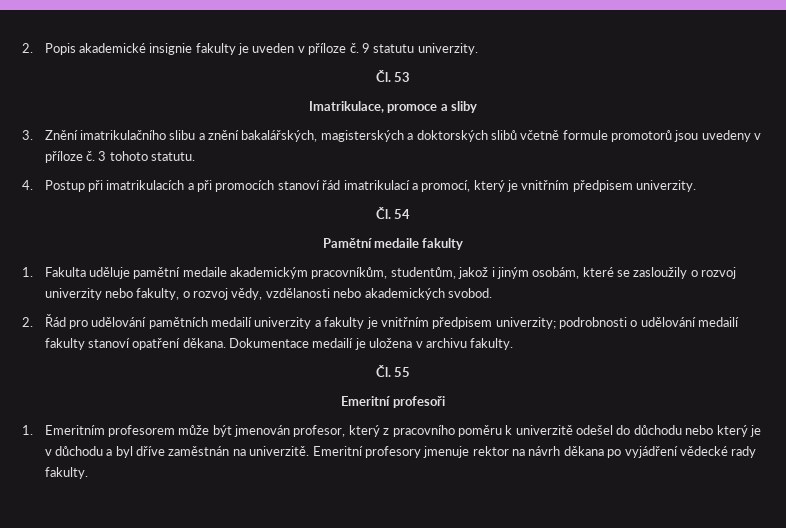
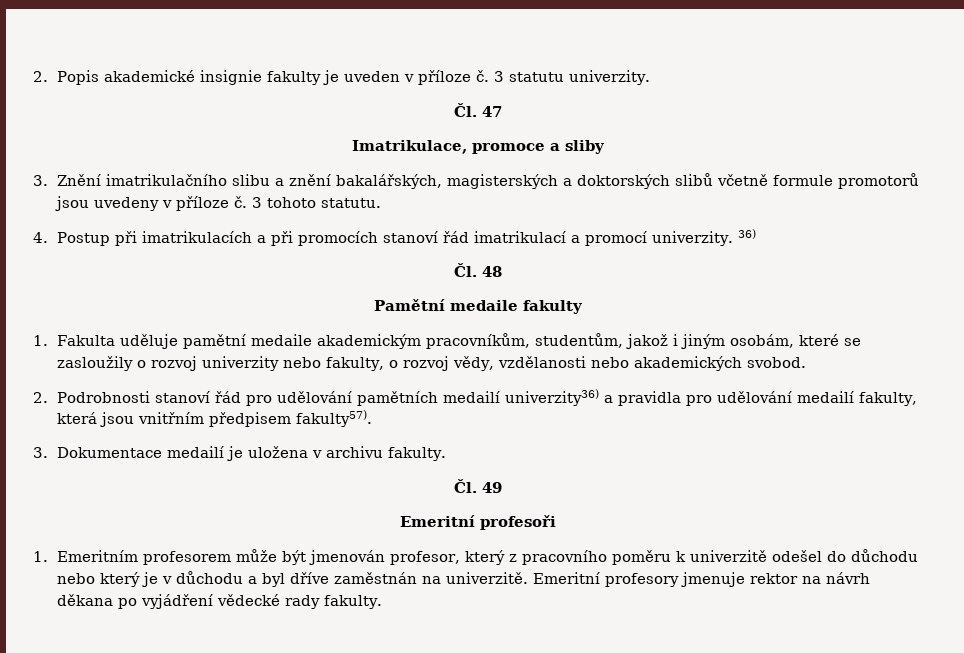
- 9 statutu univerzity.
+ 3 statutu univerzity.
- Čl. 53
+ Čl. 47
- 4. Postup při imatrikulacích a při promocích stanoví řád imatrikulací a promocí, který je vnitřním předpisem univerzity.
- Čl. 54
+ 4. Postup při imatrikulacích a při promocích stanoví řád imatrikulací a promocí univerzity. 36)
+ Čl. 48
- 2. Řád pro udělování pamětních medailí univerzity a fakulty je vnitřním předpisem univerzity; podrobnosti o udělování medailí fakulty stanoví opatření děkana. Dokumentace medailí je uložena v archivu fakulty.
+ 2. Podrobnosti stanoví řád pro udělování pamětních medailí univerzity36) a pravidla pro udělování medailí fakulty, která jsou vnitřním předpisem fakulty57).
+ 3. Dokumentace medailí je uložena v archivu fakulty.
- Čl. 55
+ Čl. 49

